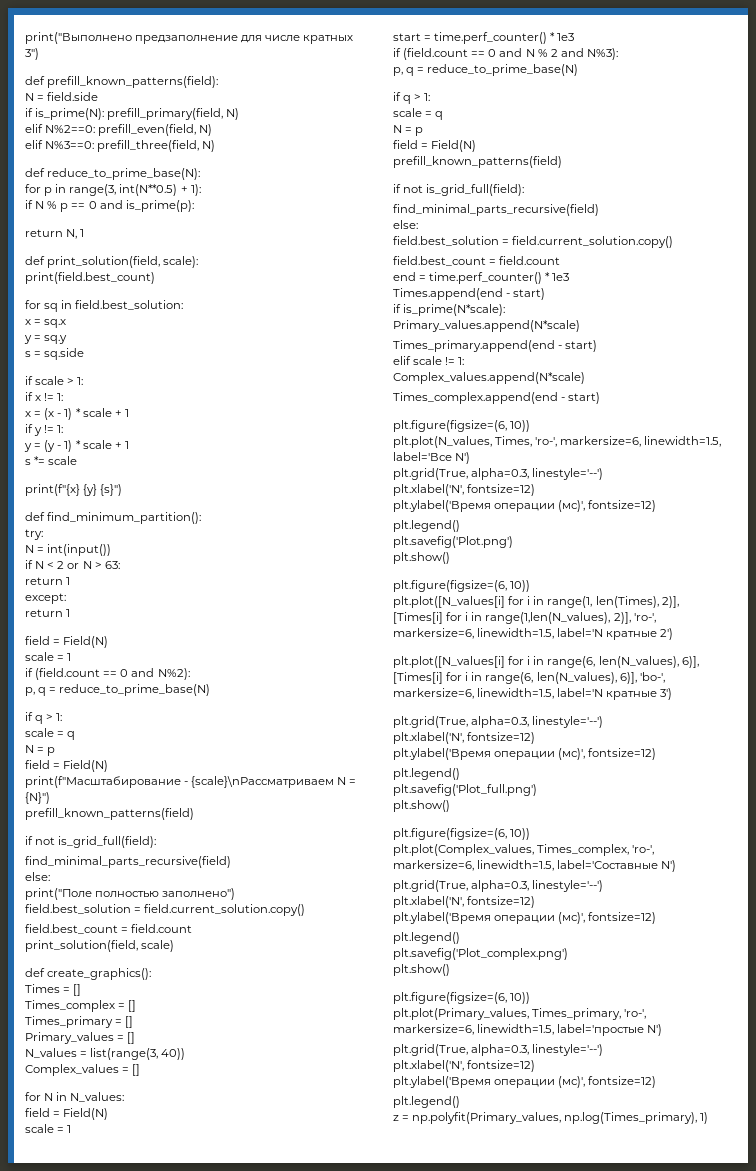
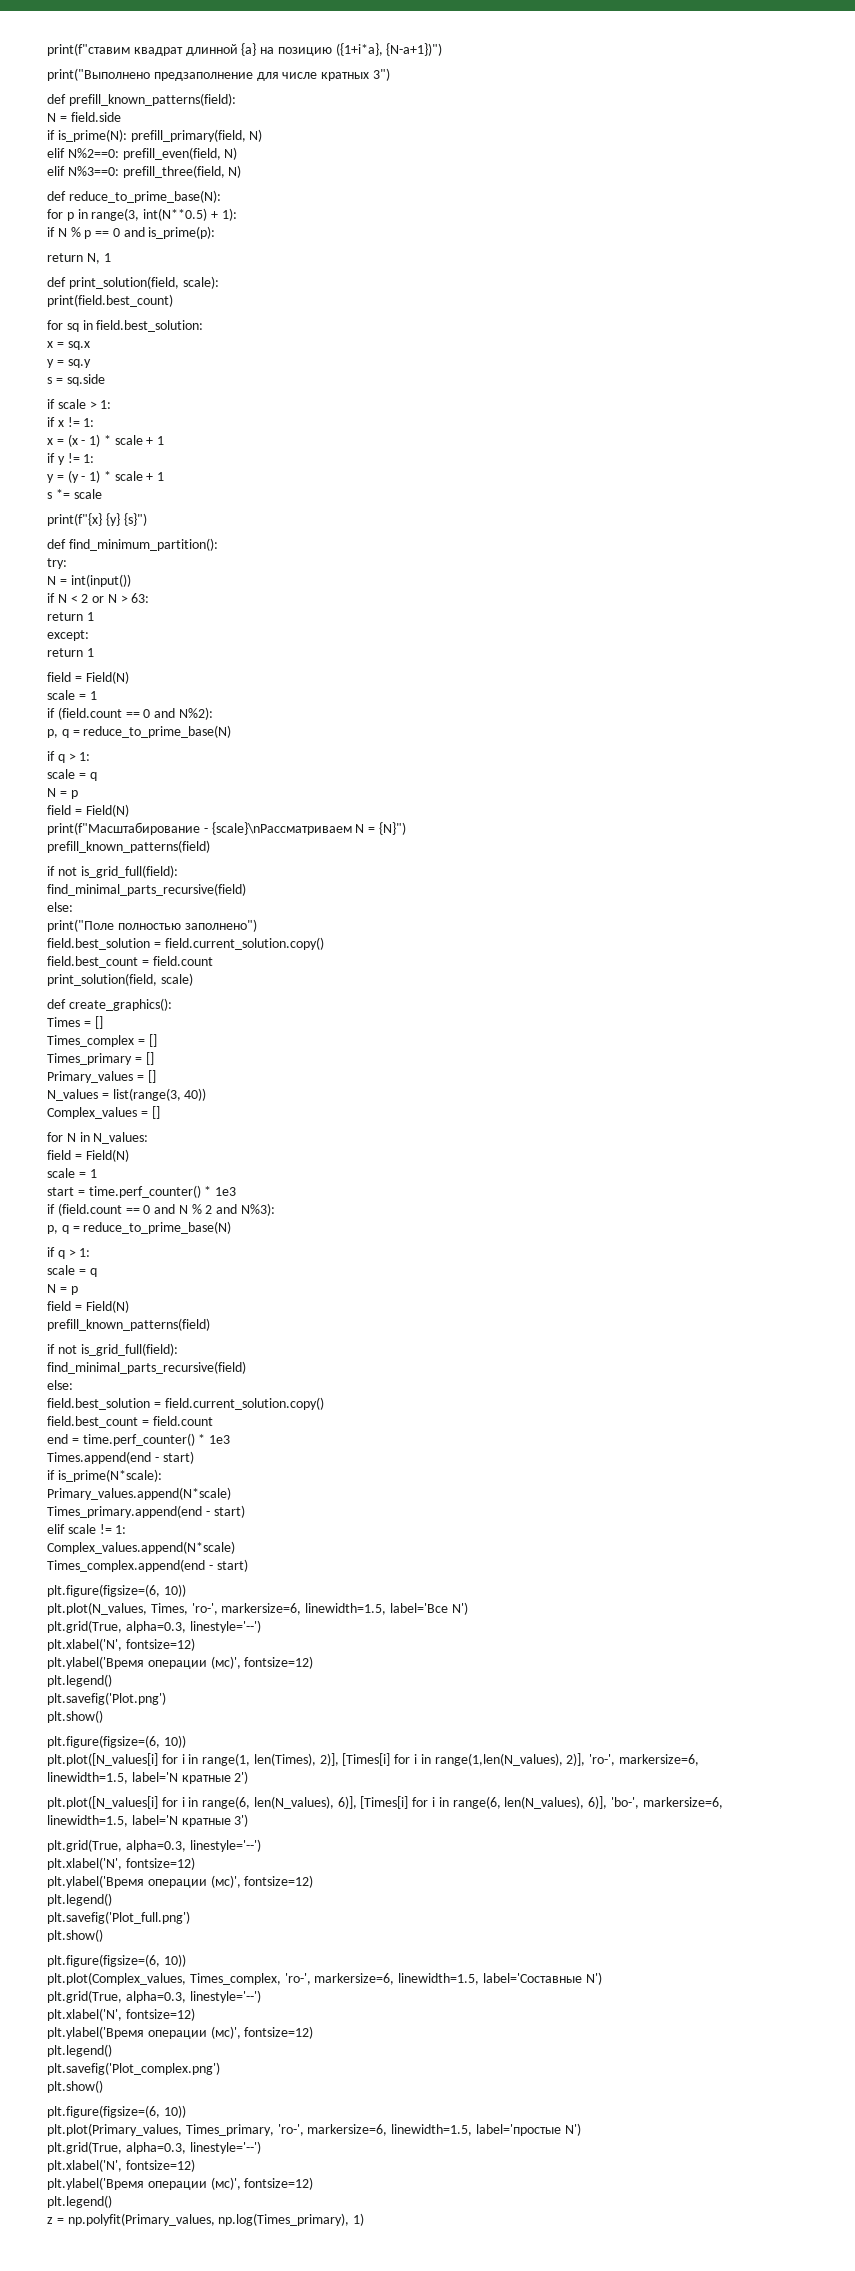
+ print(f"ставим квадрат длинной {a} на позицию ({1+i*a}, {N-a+1})")

